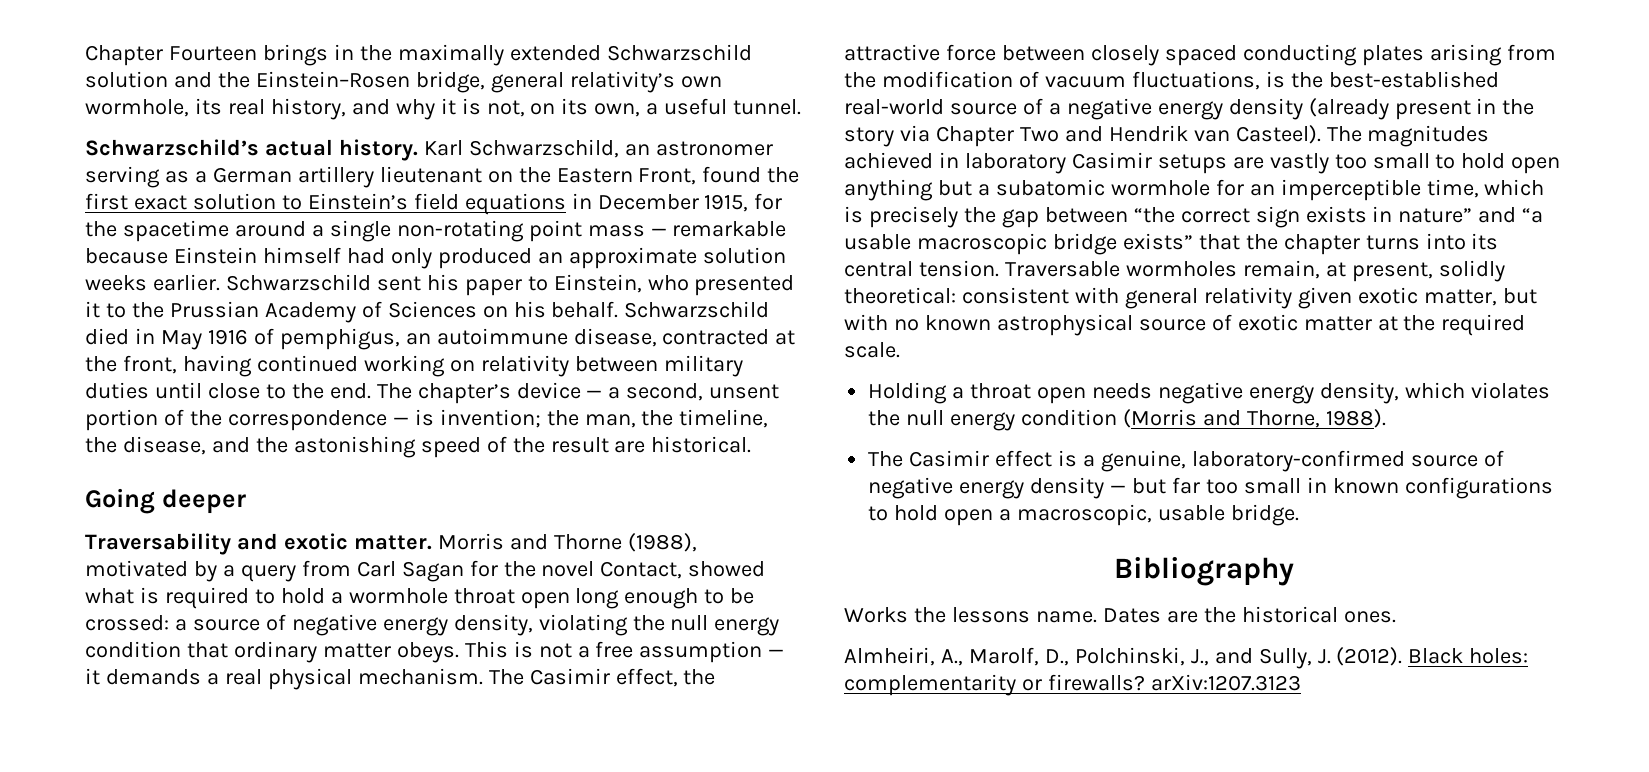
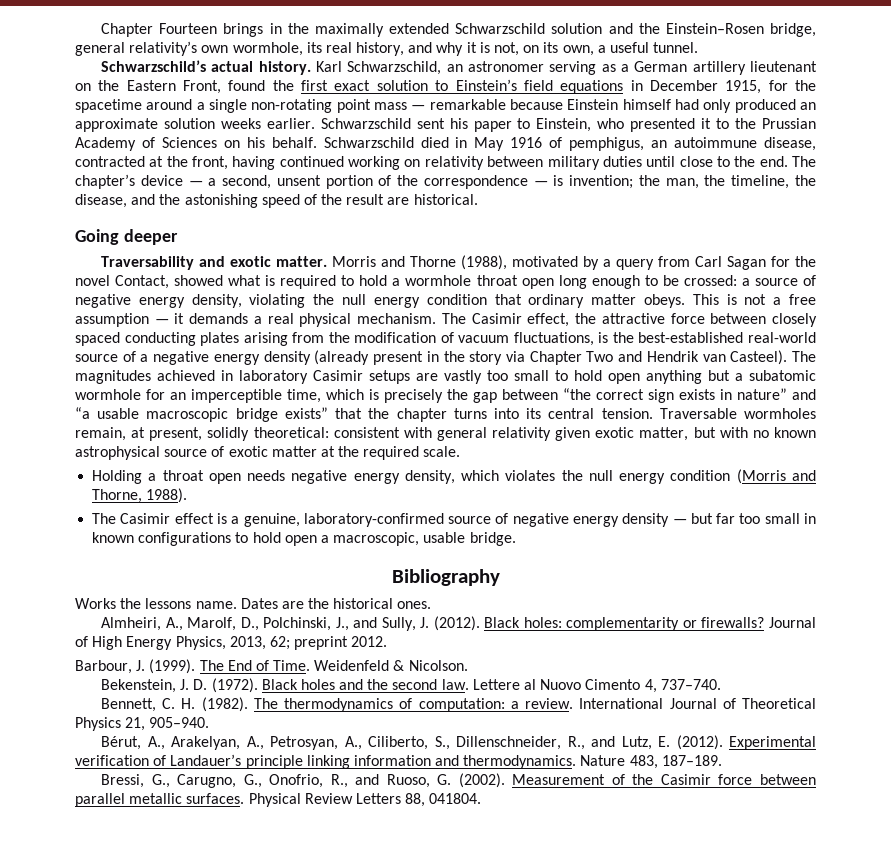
- Black holes: complementarity or firewalls? arXiv:1207.3123
+ Black holes: complementarity or firewalls? Journal of High Energy Physics, 2013, 62; preprint 2012.
+ Barbour, J. (1999). The End of Time. Weidenfeld & Nicolson.
+ Bekenstein, J. D. (1972). Black holes and the second law. Lettere al Nuovo Cimento 4, 737–740.
+ Bennett, C. H. (1982). The thermodynamics of computation: a review. International Journal of Theoretical Physics 21, 905–940.
+ Bérut, A., Arakelyan, A., Petrosyan, A., Ciliberto, S., Dillenschneider, R., and Lutz, E. (2012). Experimental verification of Landauer’s principle linking information and thermodynamics. Nature 483, 187–189.
+ Bressi, G., Carugno, G., Onofrio, R., and Ruoso, G. (2002). Measurement of the Casimir force between parallel metallic surfaces. Physical Review Letters 88, 041804.

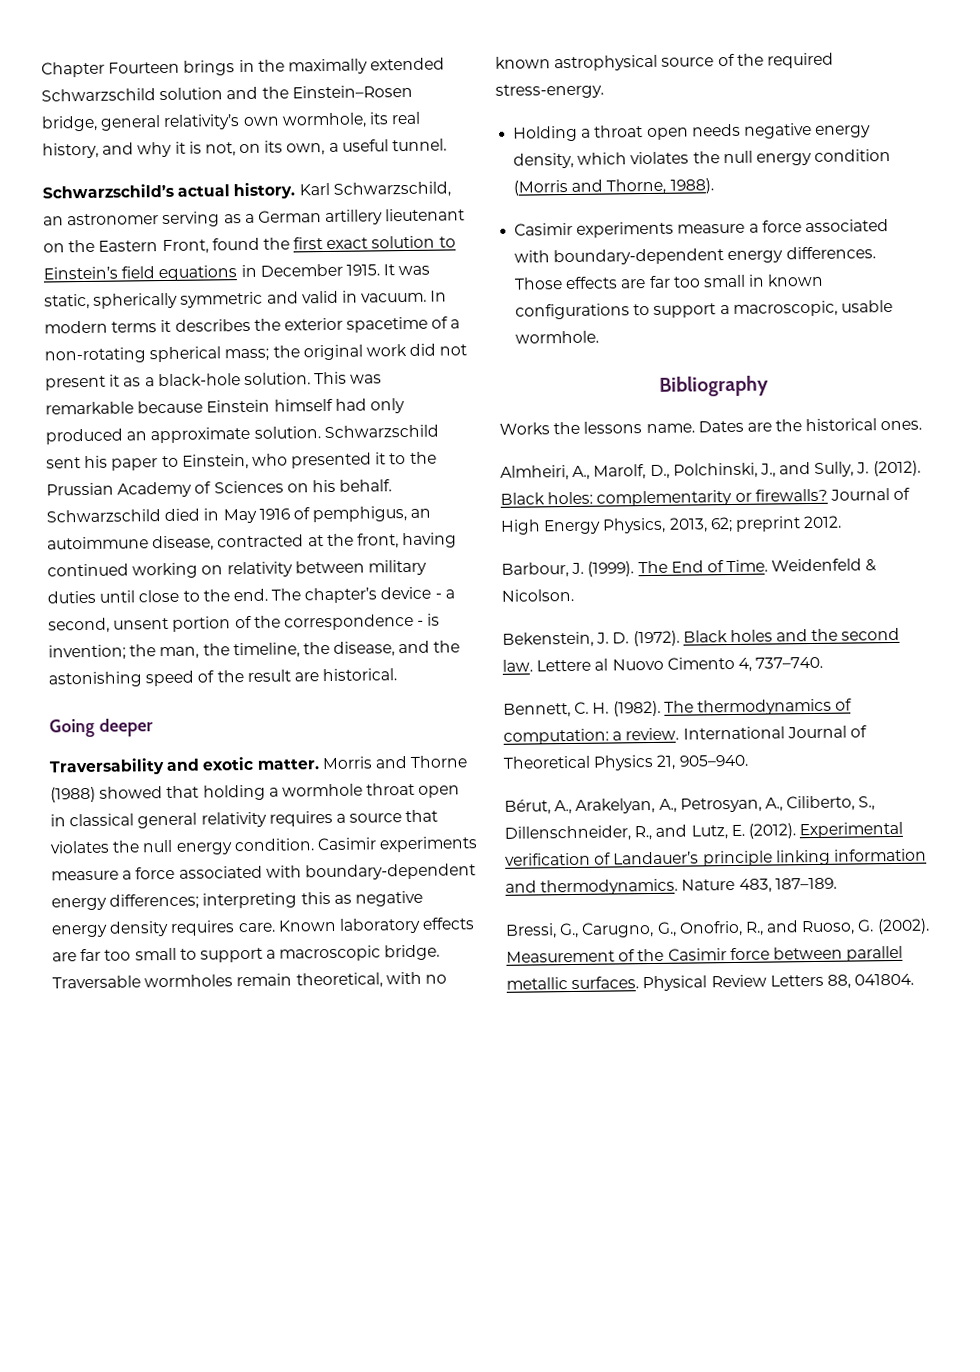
- Karl Schwarzschild, an astronomer serving as a German artillery lieutenant on the Eastern Front, found the first exact solution to Einstein’s field equations in December 1915, for the spacetime around a single non-rotating point mass — remarkable because Einstein himself had only produced an approximate solution weeks earlier.
+ Karl Schwarzschild, an astronomer serving as a German artillery lieutenant on the Eastern Front, found the first exact solution to Einstein’s field equations in December 1915. It was static, spherically symmetric and valid in vacuum. In modern terms it describes the exterior spacetime of a non-rotating spherical mass; the original work did not present it as a black-hole solution. This was remarkable because Einstein himself had only produced an approximate solution.
- The chapter’s device — a second, unsent portion of the correspondence — is invention; the man, the timeline, the disease, and the astonishing speed of the result are historical.
+ The chapter’s device - a second, unsent portion of the correspondence - is invention; the man, the timeline, the disease, and the astonishing speed of the result are historical.
- Morris and Thorne (1988), motivated by a query from Carl Sagan for the novel Contact, showed what is required to hold a wormhole throat open long enough to be crossed: a source of negative energy density, violating the null energy condition that ordinary matter obeys. This is not a free assumption — it demands a real physical mechanism. The Casimir effect, the attractive force between closely spaced conducting plates arising from the modification of vacuum fluctuations, is the best-established real-world source of a negative energy density (already present in the story via Chapter Two and Hendrik van Casteel). The magnitudes achieved in laboratory Casimir setups are vastly too small to hold open anything but a subatomic wormhole for an imperceptible time, which is precisely the gap between “the correct sign exists in nature” and “a usable macroscopic bridge exists” that the chapter turns into its central tension. Traversable wormholes remain, at present, solidly theoretical: consistent with general relativity given exotic matter, but with no known astrophysical source of exotic matter at the required scale.
+ Morris and Thorne (1988) showed that holding a wormhole throat open in classical general relativity requires a source that violates the null energy condition. Casimir experiments measure a force associated with boundary-dependent energy differences; interpreting this as negative energy density requires care. Known laboratory effects are far too small to support a macroscopic bridge. Traversable wormholes remain theoretical, with no known astrophysical source of the required stress-energy.
- The Casimir effect is a genuine, laboratory-confirmed source of negative energy density — but far too small in known configurations to hold open a macroscopic, usable bridge.
+ Casimir experiments measure a force associated with boundary-dependent energy differences. Those effects are far too small in known configurations to support a macroscopic, usable wormhole.

